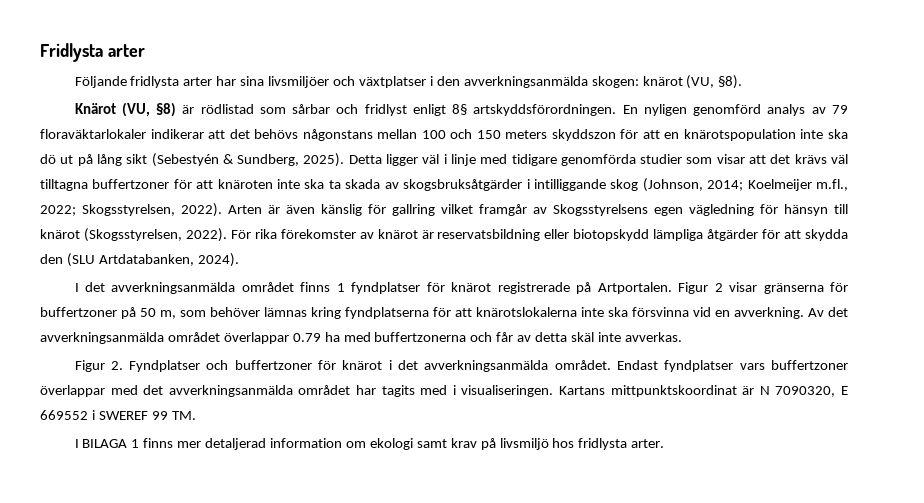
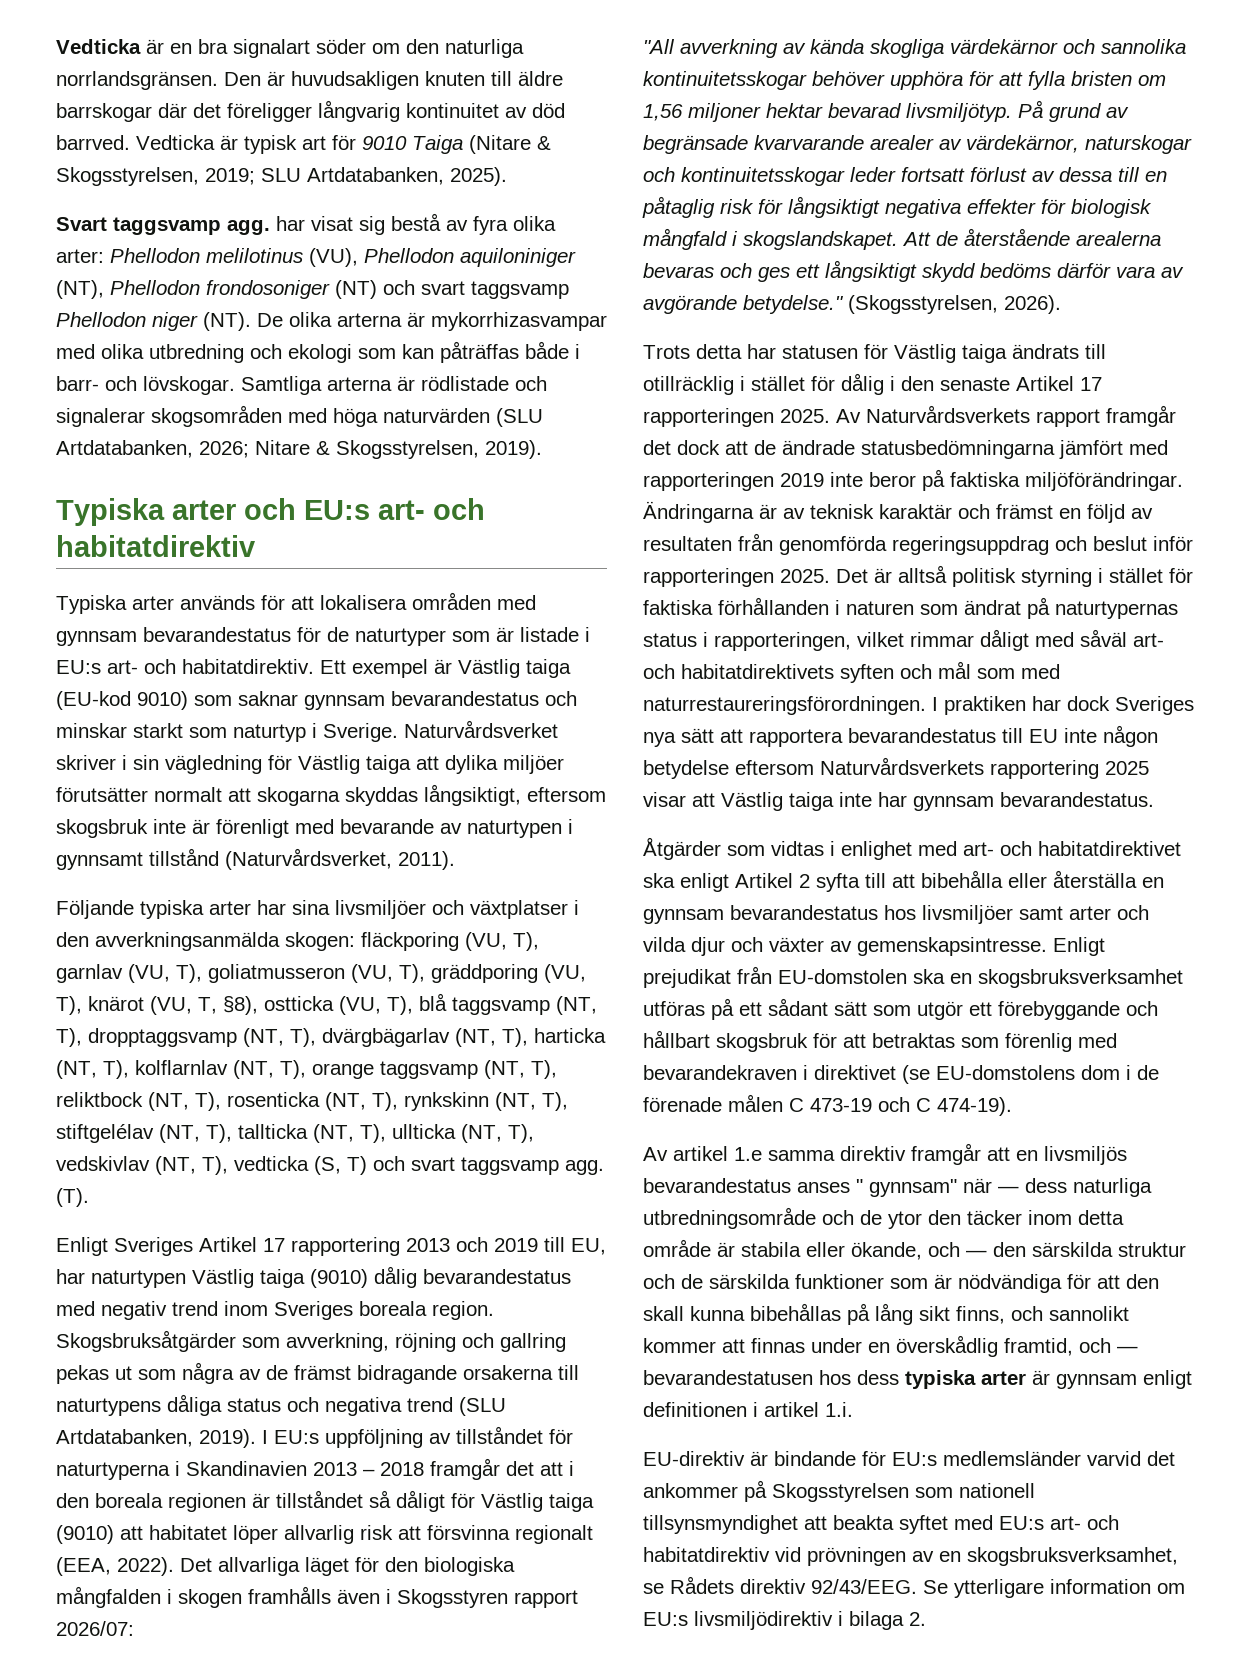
- Fridlysta arter
+ Vedticka är en bra signalart söder om den naturliga norrlandsgränsen. Den är huvudsakligen knuten till äldre barrskogar där det föreligger långvarig kontinuitet av död barrved. Vedticka är typisk art för 9010 Taiga (Nitare & Skogsstyrelsen, 2019; SLU Artdatabanken, 2025).
+ Svart taggsvamp agg. har visat sig bestå av fyra olika arter: Phellodon melilotinus (VU), Phellodon aquiloniniger (NT), Phellodon frondosoniger (NT) och svart taggsvamp Phellodon niger (NT). De olika arterna är mykorrhizasvampar med olika utbredning och ekologi som kan påträffas både i barr- och lövskogar. Samtliga arterna är rödlistade och signalerar skogsområden med höga naturvärden (SLU Artdatabanken, 2026; Nitare & Skogsstyrelsen, 2019).
+ Typiska arter och EU:s art- och habitatdirektiv
+ Typiska arter används för att lokalisera områden med gynnsam bevarandestatus för de naturtyper som är listade i EU:s art- och habitatdirektiv. Ett exempel är Västlig taiga (EU-kod 9010) som saknar gynnsam bevarandestatus och minskar starkt som naturtyp i Sverige. Naturvårdsverket skriver i sin vägledning för Västlig taiga att dylika miljöer förutsätter normalt att skogarna skyddas långsiktigt, eftersom skogsbruk inte är förenligt med bevarande av naturtypen i gynnsamt tillstånd (Naturvårdsverket, 2011).
- Följande fridlysta arter har sina livsmiljöer och växtplatser i den avverkningsanmälda skogen: knärot (VU, §8).
- Knärot (VU, §8) är rödlistad som sårbar och fridlyst enligt 8§ artskyddsförordningen. En nyligen genomförd analys av 79 floraväktarlokaler indikerar att det behövs någonstans mellan 100 och 150 meters skyddszon för att en knärotspopulation inte ska dö ut på lång sikt (Sebestyén & Sundberg, 2025). Detta ligger väl i linje med tidigare genomförda studier som visar att det krävs väl tilltagna buffertzoner för att knäroten inte ska ta skada av skogsbruksåtgärder i intilliggande skog (Johnson, 2014; Koelmeijer m.fl., 2022; Skogsstyrelsen, 2022). Arten är även känslig för gallring vilket framgår av Skogsstyrelsens egen vägledning för hänsyn till knärot (Skogsstyrelsen, 2022). För rika förekomster av knärot är reservatsbildning eller biotopskydd lämpliga åtgärder för att skydda den (SLU Artdatabanken, 2024).
- I det avverkningsanmälda området finns 1 fyndplatser för knärot registrerade på Artportalen. Figur 2 visar gränserna för buffertzoner på 50 m, som behöver lämnas kring fyndplatserna för att knärotslokalerna inte ska försvinna vid en avverkning. Av det avverkningsanmälda området överlappar 0.79 ha med buffertzonerna och får av detta skäl inte avverkas.
- Figur 2. Fyndplatser och buffertzoner för knärot i det avverkningsanmälda området. Endast fyndplatser vars buffertzoner överlappar med det avverkningsanmälda området har tagits med i visualiseringen. Kartans mittpunktskoordinat är N 7090320, E 669552 i SWEREF 99 TM.
- I BILAGA 1 finns mer detaljerad information om ekologi samt krav på livsmiljö hos fridlysta arter.
+ Följande typiska arter har sina livsmiljöer och växtplatser i den avverkningsanmälda skogen: fläckporing (VU, T), garnlav (VU, T), goliatmusseron (VU, T), gräddporing (VU, T), knärot (VU, T, §8), ostticka (VU, T), blå taggsvamp (NT, T), dropptaggsvamp (NT, T), dvärgbägarlav (NT, T), harticka (NT, T), kolflarnlav (NT, T), orange taggsvamp (NT, T), reliktbock (NT, T), rosenticka (NT, T), rynkskinn (NT, T), stiftgelélav (NT, T), tallticka (NT, T), ullticka (NT, T), vedskivlav (NT, T), vedticka (S, T) och svart taggsvamp agg. (T).
+ Enligt Sveriges Artikel 17 rapportering 2013 och 2019 till EU, har naturtypen Västlig taiga (9010) dålig bevarandestatus med negativ trend inom Sveriges boreala region. Skogsbruksåtgärder som avverkning, röjning och gallring pekas ut som några av de främst bidragande orsakerna till naturtypens dåliga status och negativa trend (SLU Artdatabanken, 2019). I EU:s uppföljning av tillståndet för naturtyperna i Skandinavien 2013 – 2018 framgår det att i den boreala regionen är tillståndet så dåligt för Västlig taiga (9010) att habitatet löper allvarlig risk att försvinna regionalt (EEA, 2022). Det allvarliga läget för den biologiska mångfalden i skogen framhålls även i Skogsstyren rapport 2026/07:
+ "All avverkning av kända skogliga värdekärnor och sannolika kontinuitetsskogar behöver upphöra för att fylla bristen om 1,56 miljoner hektar bevarad livsmiljötyp. På grund av begränsade kvarvarande arealer av värdekärnor, naturskogar och kontinuitetsskogar leder fortsatt förlust av dessa till en påtaglig risk för långsiktigt negativa effekter för biologisk mångfald i skogslandskapet. Att de återstående arealerna bevaras och ges ett långsiktigt skydd bedöms därför vara av avgörande betydelse." (Skogsstyrelsen, 2026).
+ Trots detta har statusen för Västlig taiga ändrats till otillräcklig i stället för dålig i den senaste Artikel 17 rapporteringen 2025. Av Naturvårdsverkets rapport framgår det dock att de ändrade statusbedömningarna jämfört med rapporteringen 2019 inte beror på faktiska miljöförändringar. Ändringarna är av teknisk karaktär och främst en följd av resultaten från genomförda regeringsuppdrag och beslut inför rapporteringen 2025. Det är alltså politisk styrning i stället för faktiska förhållanden i naturen som ändrat på naturtypernas status i rapporteringen, vilket rimmar dåligt med såväl art- och habitatdirektivets syften och mål som med naturrestaureringsförordningen. I praktiken har dock Sveriges nya sätt att rapportera bevarandestatus till EU inte någon betydelse eftersom Naturvårdsverkets rapportering 2025 visar att Västlig taiga inte har gynnsam bevarandestatus.
+ Åtgärder som vidtas i enlighet med art- och habitatdirektivet ska enligt Artikel 2 syfta till att bibehålla eller återställa en gynnsam bevarandestatus hos livsmiljöer samt arter och vilda djur och växter av gemenskapsintresse. Enligt prejudikat från EU-domstolen ska en skogsbruksverksamhet utföras på ett sådant sätt som utgör ett förebyggande och hållbart skogsbruk för att betraktas som förenlig med bevarandekraven i direktivet (se EU-domstolens dom i de förenade målen C 473-19 och C 474-19).
+ Av artikel 1.e samma direktiv framgår att en livsmiljös bevarandestatus anses " gynnsam" när — dess naturliga utbredningsområde och de ytor den täcker inom detta område är stabila eller ökande, och — den särskilda struktur och de särskilda funktioner som är nödvändiga för att den skall kunna bibehållas på lång sikt finns, och sannolikt kommer att finnas under en överskådlig framtid, och — bevarandestatusen hos dess typiska arter är gynnsam enligt definitionen i artikel 1.i.
+ EU-direktiv är bindande för EU:s medlemsländer varvid det ankommer på Skogsstyrelsen som nationell tillsynsmyndighet att beakta syftet med EU:s art- och habitatdirektiv vid prövningen av en skogsbruksverksamhet, se Rådets direktiv 92/43/EEG. Se ytterligare information om EU:s livsmiljödirektiv i bilaga 2.

